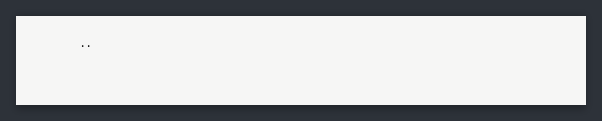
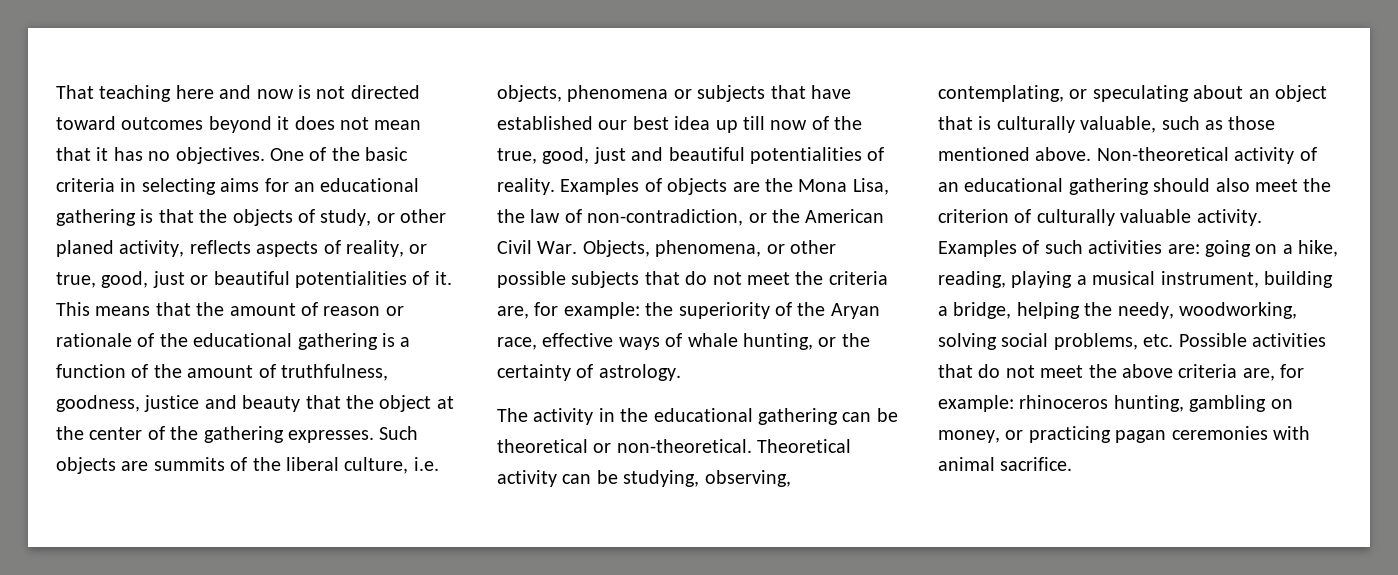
- . .
+ That teaching here and now is not directed toward outcomes beyond it does not mean that it has no objectives. One of the basic criteria in selecting aims for an educational gathering is that the objects of study, or other planed activity, reflects aspects of reality, or true, good, just or beautiful potentialities of it. This means that the amount of reason or rationale of the educational gathering is a function of the amount of truthfulness, goodness, justice and beauty that the object at the center of the gathering expresses. Such objects are summits of the liberal culture, i.e. objects, phenomena or subjects that have established our best idea up till now of the true, good, just and beautiful potentialities of reality. Examples of objects are the Mona Lisa, the law of non-contradiction, or the American Civil War. Objects, phenomena, or other possible subjects that do not meet the criteria are, for example: the superiority of the Aryan race, effective ways of whale hunting, or the certainty of astrology.
+ The activity in the educational gathering can be theoretical or non-theoretical. Theoretical activity can be studying, observing, contemplating, or speculating about an object that is culturally valuable, such as those mentioned above. Non-theoretical activity of an educational gathering should also meet the criterion of culturally valuable activity. Examples of such activities are: going on a hike, reading, playing a musical instrument, building a bridge, helping the needy, woodworking, solving social problems, etc. Possible activities that do not meet the above criteria are, for example: rhinoceros hunting, gambling on money, or practicing pagan ceremonies with animal sacrifice.

